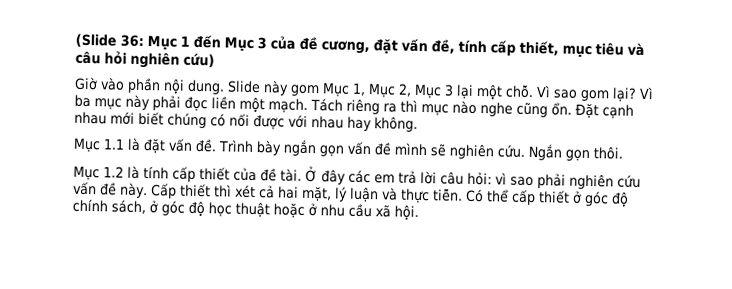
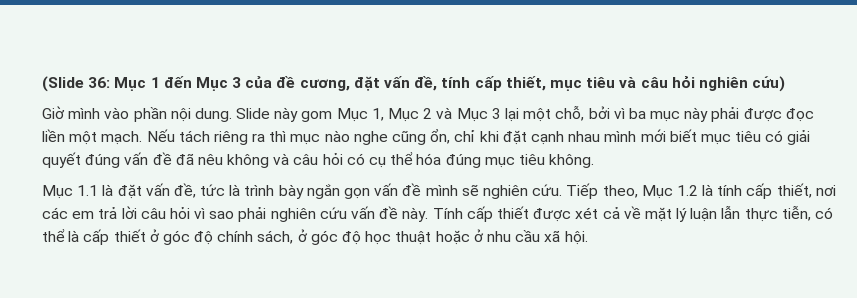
- Giờ vào phần nội dung.
+ Giờ mình vào phần nội dung.
- Slide này gom Mục 1, Mục 2, Mục 3 lại một chỗ. Vì sao gom lại? Vì ba mục này phải đọc liền một mạch.
+ Slide này gom Mục 1, Mục 2 và Mục 3 lại một chỗ, bởi vì ba mục này phải được đọc liền một mạch.
- Tách riêng ra thì mục nào nghe cũng ổn. Đặt cạnh nhau mới biết chúng có nối được với nhau hay không.
+ Nếu tách riêng ra thì mục nào nghe cũng ổn, chỉ khi đặt cạnh nhau mình mới biết mục tiêu có giải quyết đúng vấn đề đã nêu không và câu hỏi có cụ thể hóa đúng mục tiêu không.
- Mục 1.1 là đặt vấn đề. Trình bày ngắn gọn vấn đề mình sẽ nghiên cứu.
+ Mục 1.1 là đặt vấn đề, tức là trình bày ngắn gọn vấn đề mình sẽ nghiên cứu.
- Ngắn gọn thôi.
- Mục 1.2 là tính cấp thiết của đề tài. Ở đây các em trả lời câu hỏi: vì sao phải nghiên cứu vấn đề này.
+ Tiếp theo, Mục 1.2 là tính cấp thiết, nơi các em trả lời câu hỏi vì sao phải nghiên cứu vấn đề này.
- Cấp thiết thì xét cả hai mặt, lý luận và thực tiễn. Có thể cấp thiết ở góc độ chính sách, ở góc độ học thuật hoặc ở nhu cầu xã hội.
+ Tính cấp thiết được xét cả về mặt lý luận lẫn thực tiễn, có thể là cấp thiết ở góc độ chính sách, ở góc độ học thuật hoặc ở nhu cầu xã hội.

